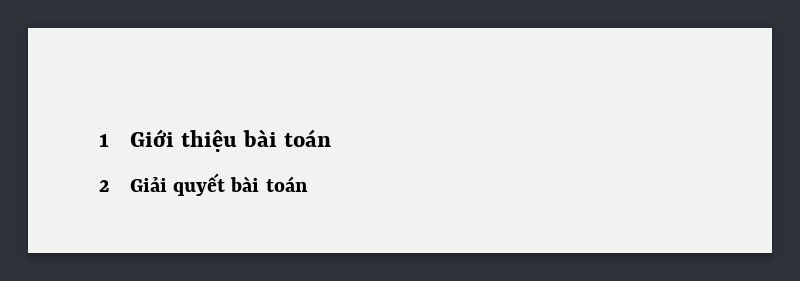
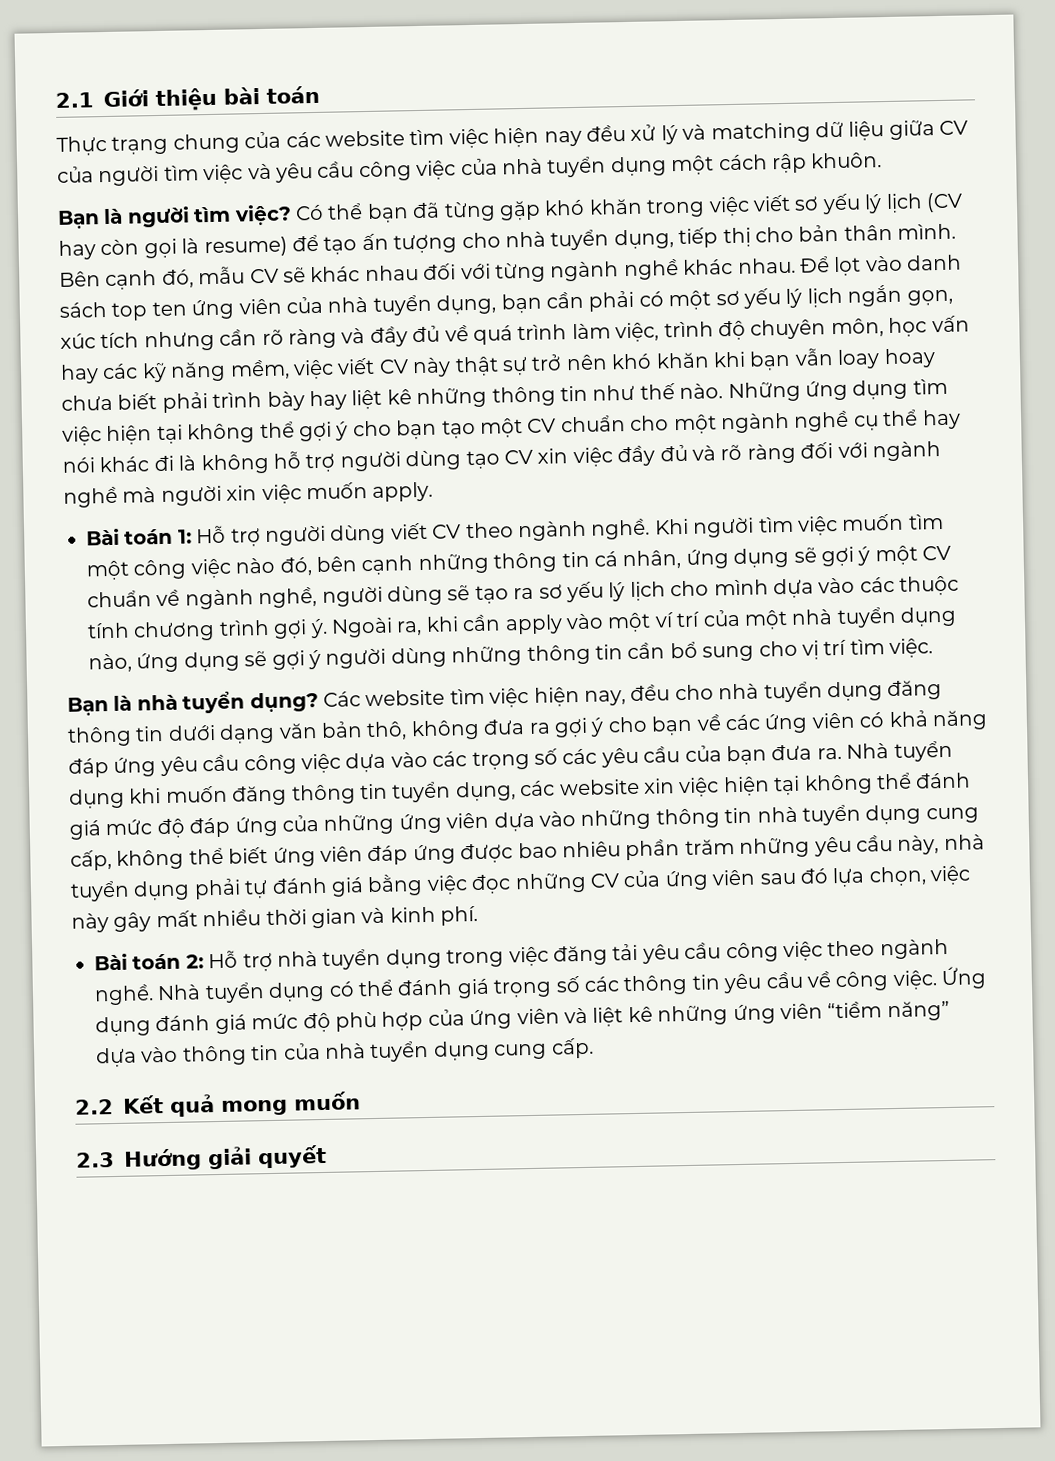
- 1 Giới thiệu bài toán
+ 2.1 Giới thiệu bài toán
- 2 Giải quyết bài toán
+ Thực trạng chung của các website tìm việc hiện nay đều xử lý và matching dữ liệu giữa CV của người tìm việc và yêu cầu công việc của nhà tuyển dụng một cách rập khuôn.
+ Bạn là người tìm việc? Có thể bạn đã từng gặp khó khăn trong việc viết sơ yếu lý lịch (CV hay còn gọi là resume) để tạo ấn tượng cho nhà tuyển dụng, tiếp thị cho bản thân mình. Bên cạnh đó, mẫu CV sẽ khác nhau đối với từng ngành nghề khác nhau. Để lọt vào danh sách top ten ứng viên của nhà tuyển dụng, bạn cần phải có một sơ yếu lý lịch ngắn gọn, xúc tích nhưng cần rõ ràng và đầy đủ về quá trình làm việc, trình độ chuyên môn, học vấn hay các kỹ năng mềm, việc viết CV này thật sự trở nên khó khăn khi bạn vẫn loay hoay chưa biết phải trình bày hay liệt kê những thông tin như thế nào. Những ứng dụng tìm việc hiện tại không thể gợi ý cho bạn tạo một CV chuẩn cho một ngành nghề cụ thể hay nói khác đi là không hỗ trợ người dùng tạo CV xin việc đầy đủ và rõ ràng đối với ngành nghề mà người xin việc muốn apply.
+ Bài toán 1: Hỗ trợ người dùng viết CV theo ngành nghề. Khi người tìm việc muốn tìm một công việc nào đó, bên cạnh những thông tin cá nhân, ứng dụng sẽ gợi ý một CV chuẩn về ngành nghề, người dùng sẽ tạo ra sơ yếu lý lịch cho mình dựa vào các thuộc tính chương trình gợi ý. Ngoài ra, khi cần apply vào một ví trí của một nhà tuyển dụng nào, ứng dụng sẽ gợi ý người dùng những thông tin cần bổ sung cho vị trí tìm việc.
+ Bạn là nhà tuyển dụng? Các website tìm việc hiện nay, đều cho nhà tuyển dụng đăng thông tin dưới dạng văn bản thô, không đưa ra gợi ý cho bạn về các ứng viên có khả năng đáp ứng yêu cầu công việc dựa vào các trọng số các yêu cầu của bạn đưa ra. Nhà tuyển dụng khi muốn đăng thông tin tuyển dụng, các website xin việc hiện tại không thể đánh giá mức độ đáp ứng của những ứng viên dựa vào những thông tin nhà tuyển dụng cung cấp, không thể biết ứng viên đáp ứng được bao nhiêu phần trăm những yêu cầu này, nhà tuyển dụng phải tự đánh giá bằng việc đọc những CV của ứng viên sau đó lựa chọn, việc này gây mất nhiều thời gian và kinh phí.
+ Bài toán 2: Hỗ trợ nhà tuyển dụng trong việc đăng tải yêu cầu công việc theo ngành nghề. Nhà tuyển dụng có thể đánh giá trọng số các thông tin yêu cầu về công việc. Ứng dụng đánh giá mức độ phù hợp của ứng viên và liệt kê những ứng viên “tiềm năng” dựa vào thông tin của nhà tuyển dụng cung cấp.
+ 2.2 Kết quả mong muốn
+ 2.3 Hướng giải quyết

